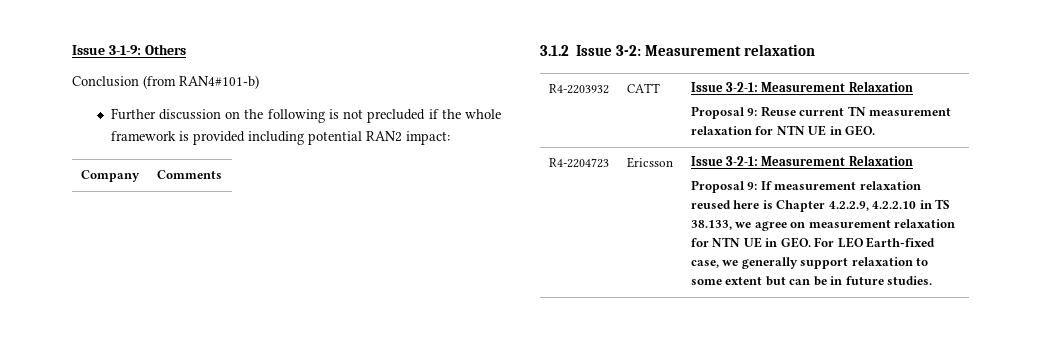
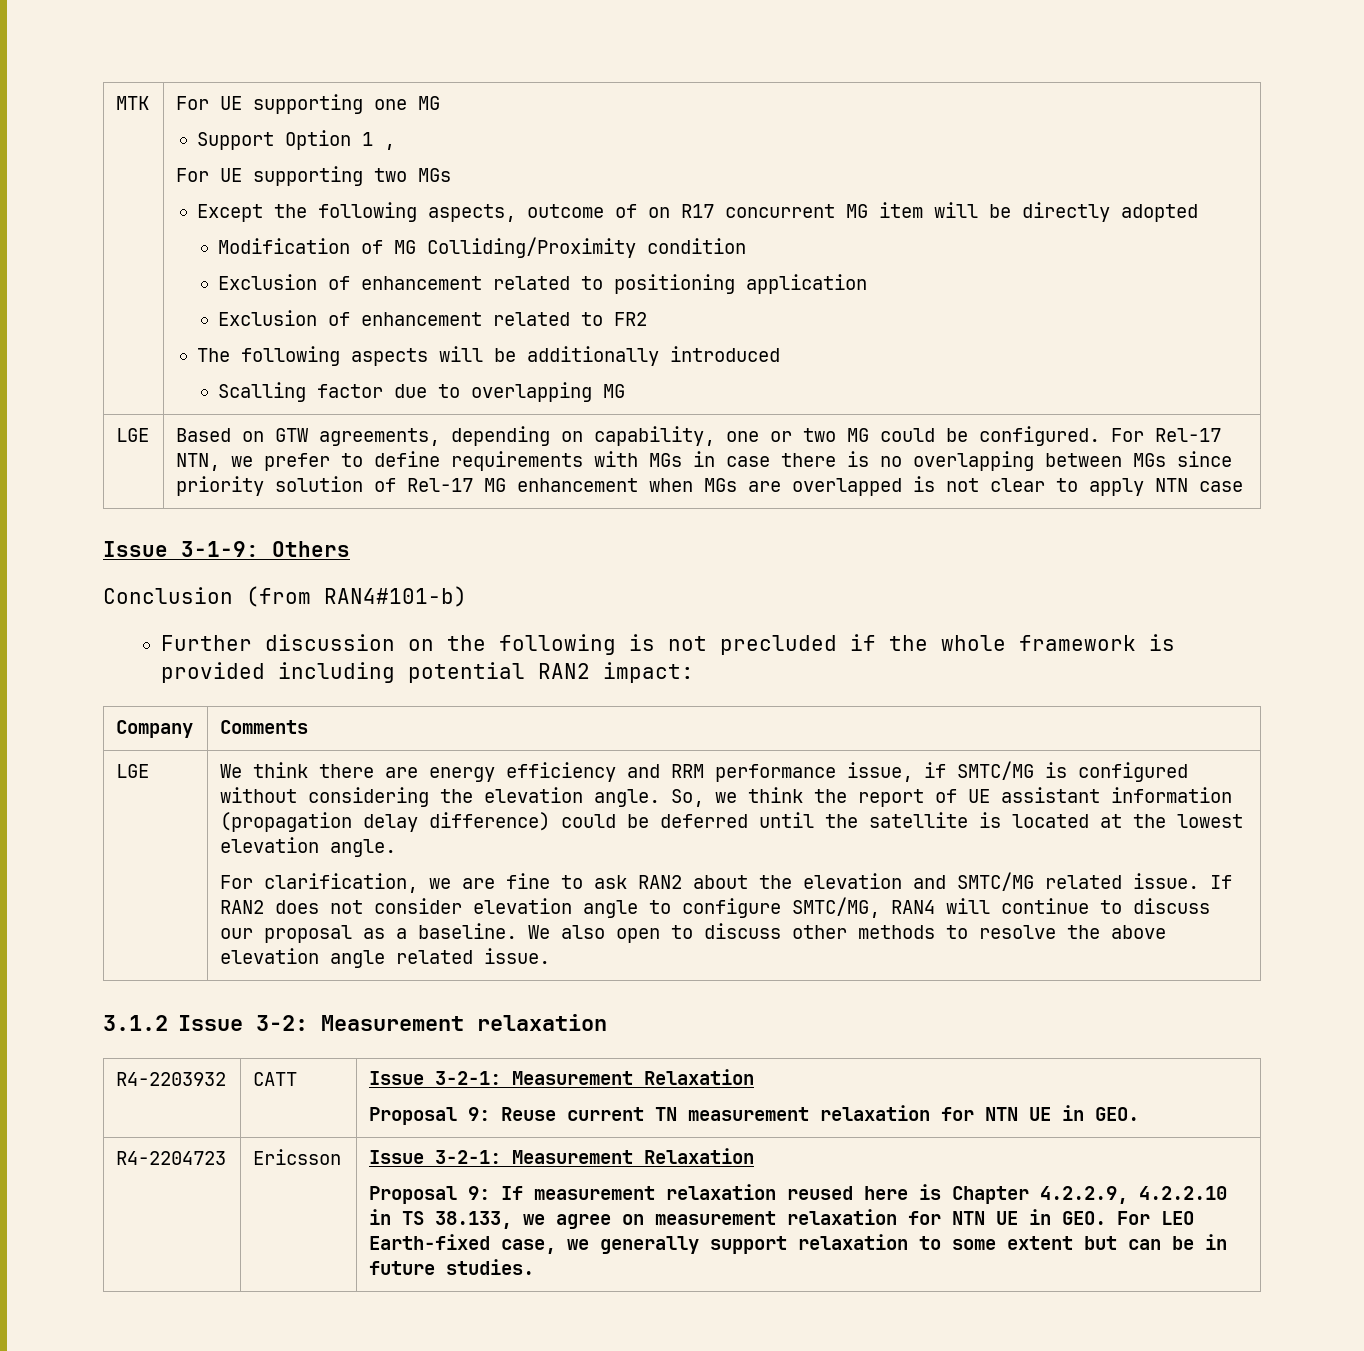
+ MTK | For UE supporting one MG
+ Support Option 1 ,
+ For UE supporting two MGs
+ Except the following aspects, outcome of on R17 concurrent MG item will be directly adopted
+ Modification of MG Colliding/Proximity condition
+ Exclusion of enhancement related to positioning application
+ Exclusion of enhancement related to FR2
+ The following aspects will be additionally introduced
+ Scalling factor due to overlapping MG
+ LGE | Based on GTW agreements, depending on capability, one or two MG could be configured. For Rel-17 NTN, we prefer to define requirements with MGs in case there is no overlapping between MGs since priority solution of Rel-17 MG enhancement when MGs are overlapped is not clear to apply NTN case
+ LGE | We think there are energy efficiency and RRM performance issue, if SMTC/MG is configured without considering the elevation angle. So, we think the report of UE assistant information (propagation delay difference) could be deferred until the satellite is located at the lowest elevation angle.
+ For clarification, we are fine to ask RAN2 about the elevation and SMTC/MG related issue. If RAN2 does not consider elevation angle to configure SMTC/MG, RAN4 will continue to discuss our proposal as a baseline. We also open to discuss other methods to resolve the above elevation angle related issue.

